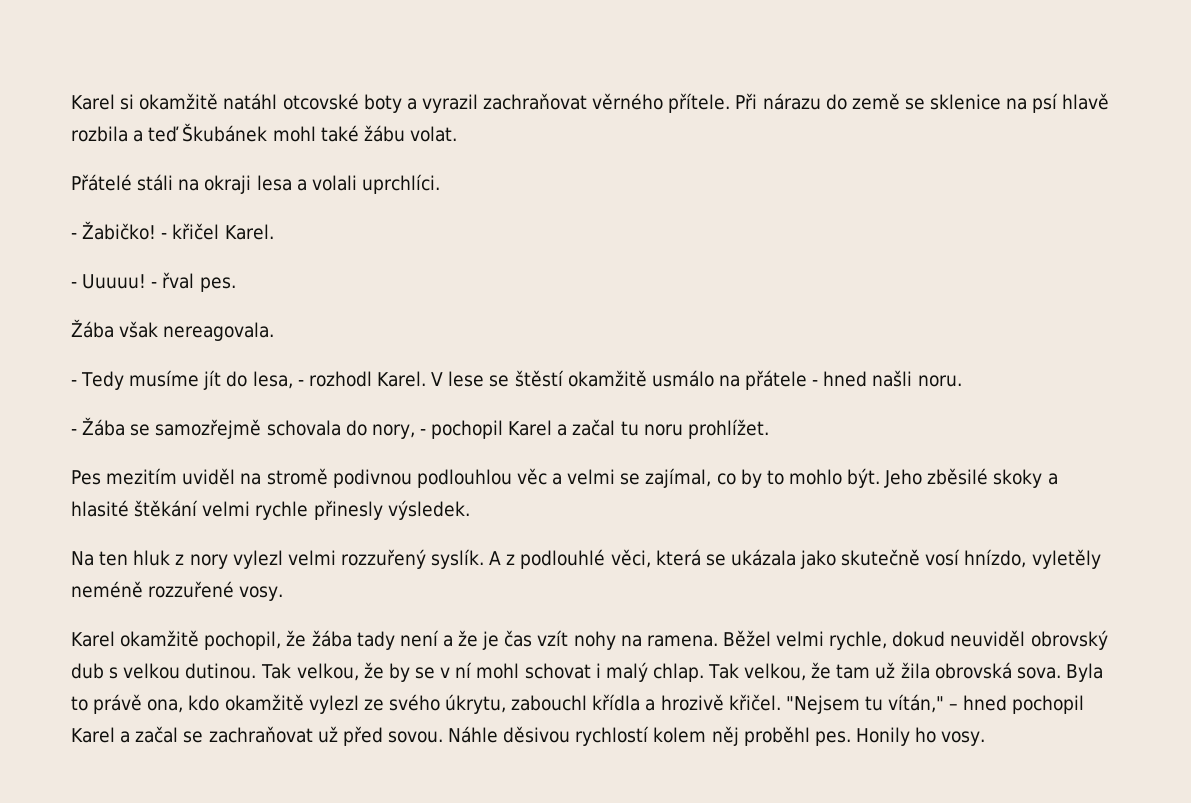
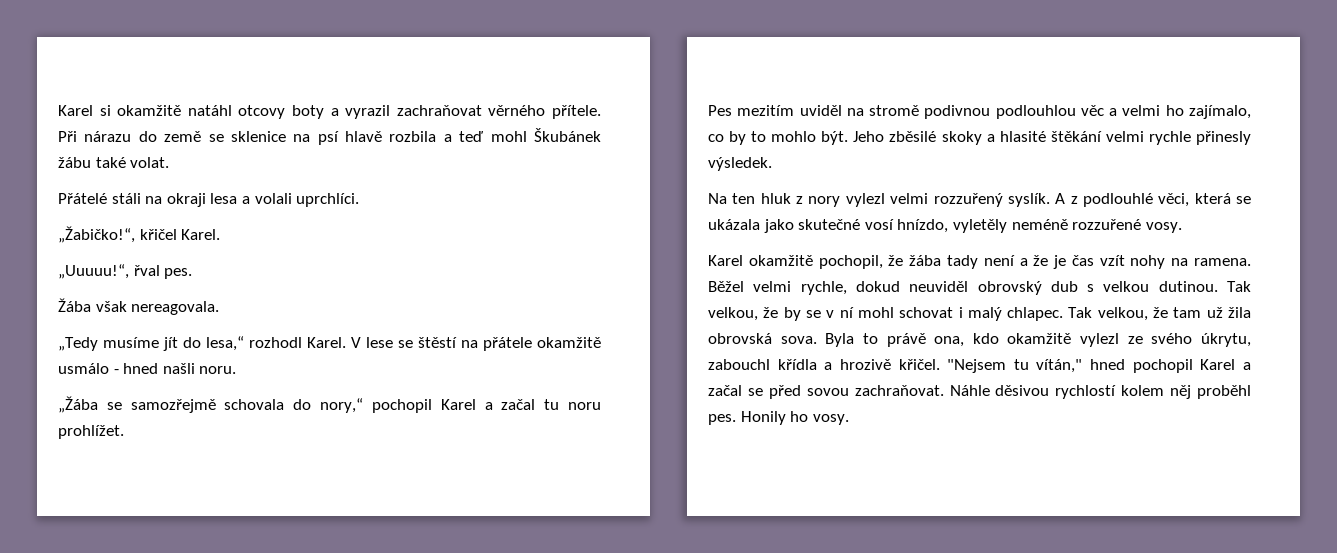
- Karel si okamžitě natáhl otcovské boty a vyrazil zachraňovat věrného přítele.
+ Karel si okamžitě natáhl otcovy boty a vyrazil zachraňovat věrného přítele.
- Při nárazu do země se sklenice na psí hlavě rozbila a teď Škubánek mohl také žábu volat.
+ Při nárazu do země se sklenice na psí hlavě rozbila a teď mohl Škubánek žábu také volat.
- - Žabičko! - křičel Karel.
+ „Žabičko!“, křičel Karel.
- - Uuuuu! - řval pes.
+ „Uuuuu!“, řval pes.
- - Tedy musíme jít do lesa, - rozhodl Karel.
+ „Tedy musíme jít do lesa,“ rozhodl Karel.
- V lese se štěstí okamžitě usmálo na přátele - hned našli noru.
+ V lese se štěstí na přátele okamžitě usmálo - hned našli noru.
- - Žába se samozřejmě schovala do nory, - pochopil Karel a začal tu noru prohlížet.
+ „Žába se samozřejmě schovala do nory,“ pochopil Karel a začal tu noru prohlížet.
- Pes mezitím uviděl na stromě podivnou podlouhlou věc a velmi se zajímal, co by to mohlo být.
+ Pes mezitím uviděl na stromě podivnou podlouhlou věc a velmi ho zajímalo, co by to mohlo být.
- A z podlouhlé věci, která se ukázala jako skutečně vosí hnízdo, vyletěly neméně rozzuřené vosy.
+ A z podlouhlé věci, která se ukázala jako skutečné vosí hnízdo, vyletěly neméně rozzuřené vosy.
- Tak velkou, že by se v ní mohl schovat i malý chlap.
+ Tak velkou, že by se v ní mohl schovat i malý chlapec.
- "Nejsem tu vítán," – hned pochopil Karel a začal se zachraňovat už před sovou.
+ "Nejsem tu vítán," hned pochopil Karel a začal se před sovou zachraňovat.

